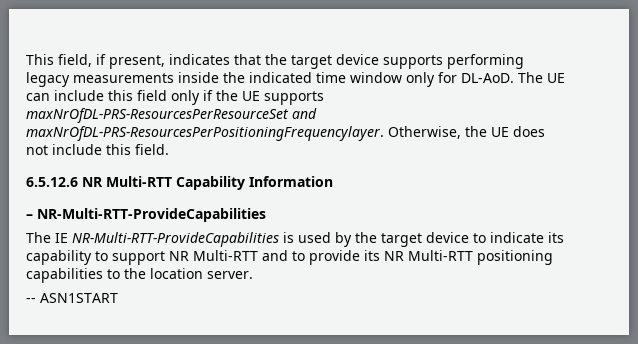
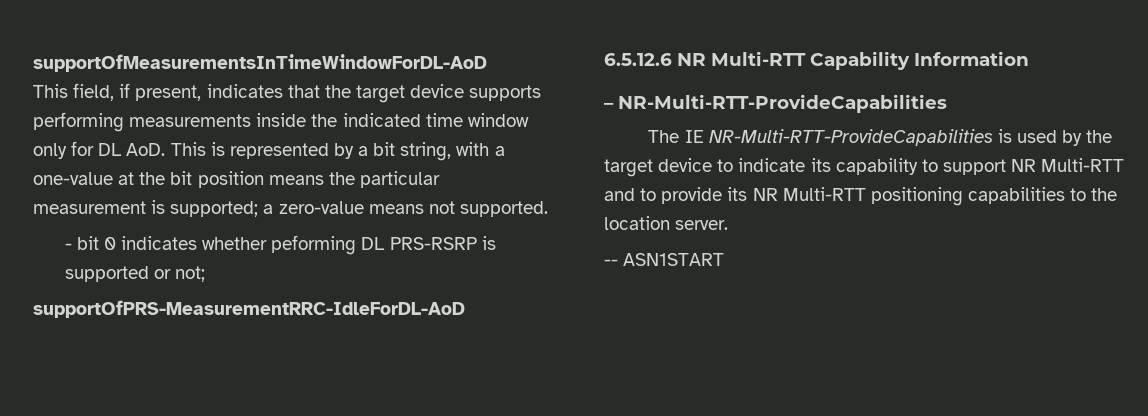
+ supportOfMeasurementsInTimeWindowForDL-AoD
- This field, if present, indicates that the target device supports performing legacy measurements inside the indicated time window only for DL-AoD. The UE can include this field only if the UE supports maxNrOfDL-PRS-ResourcesPerResourceSet and maxNrOfDL-PRS-ResourcesPerPositioningFrequencylayer. Otherwise, the UE does not include this field.
+ This field, if present, indicates that the target device supports performing measurements inside the indicated time window only for DL AoD. This is represented by a bit string, with a one-value at the bit position means the particular measurement is supported; a zero-value means not supported.
+ - bit 0 indicates whether peforming DL PRS-RSRP is supported or not;
+ supportOfPRS-MeasurementRRC-IdleForDL-AoD

